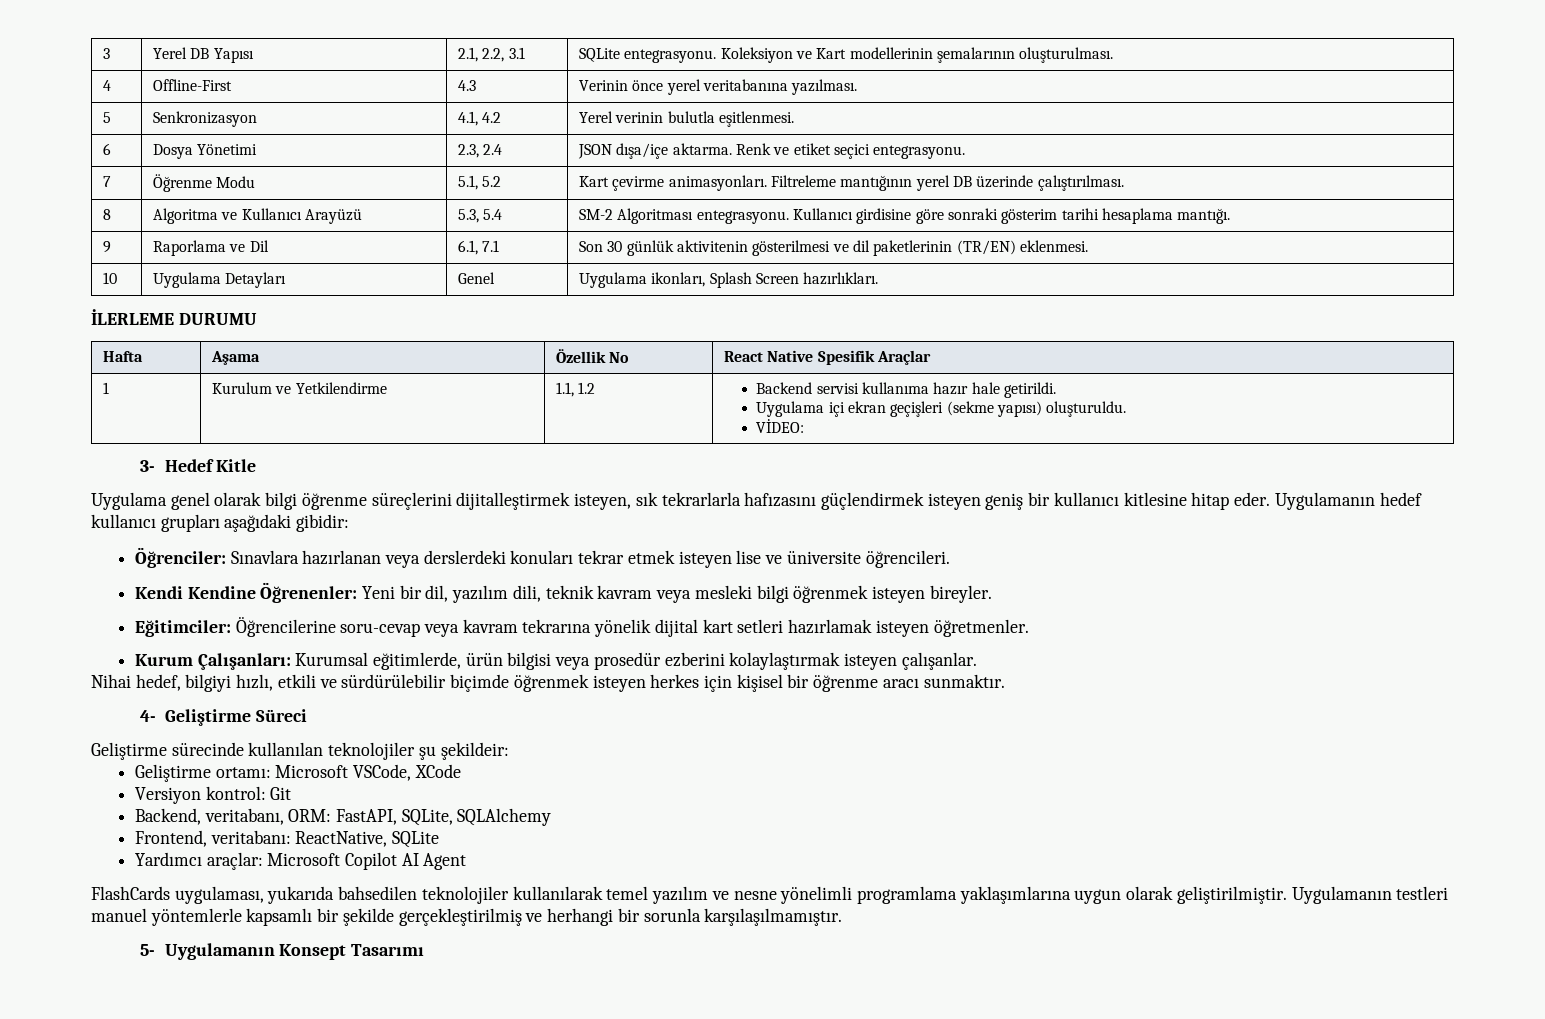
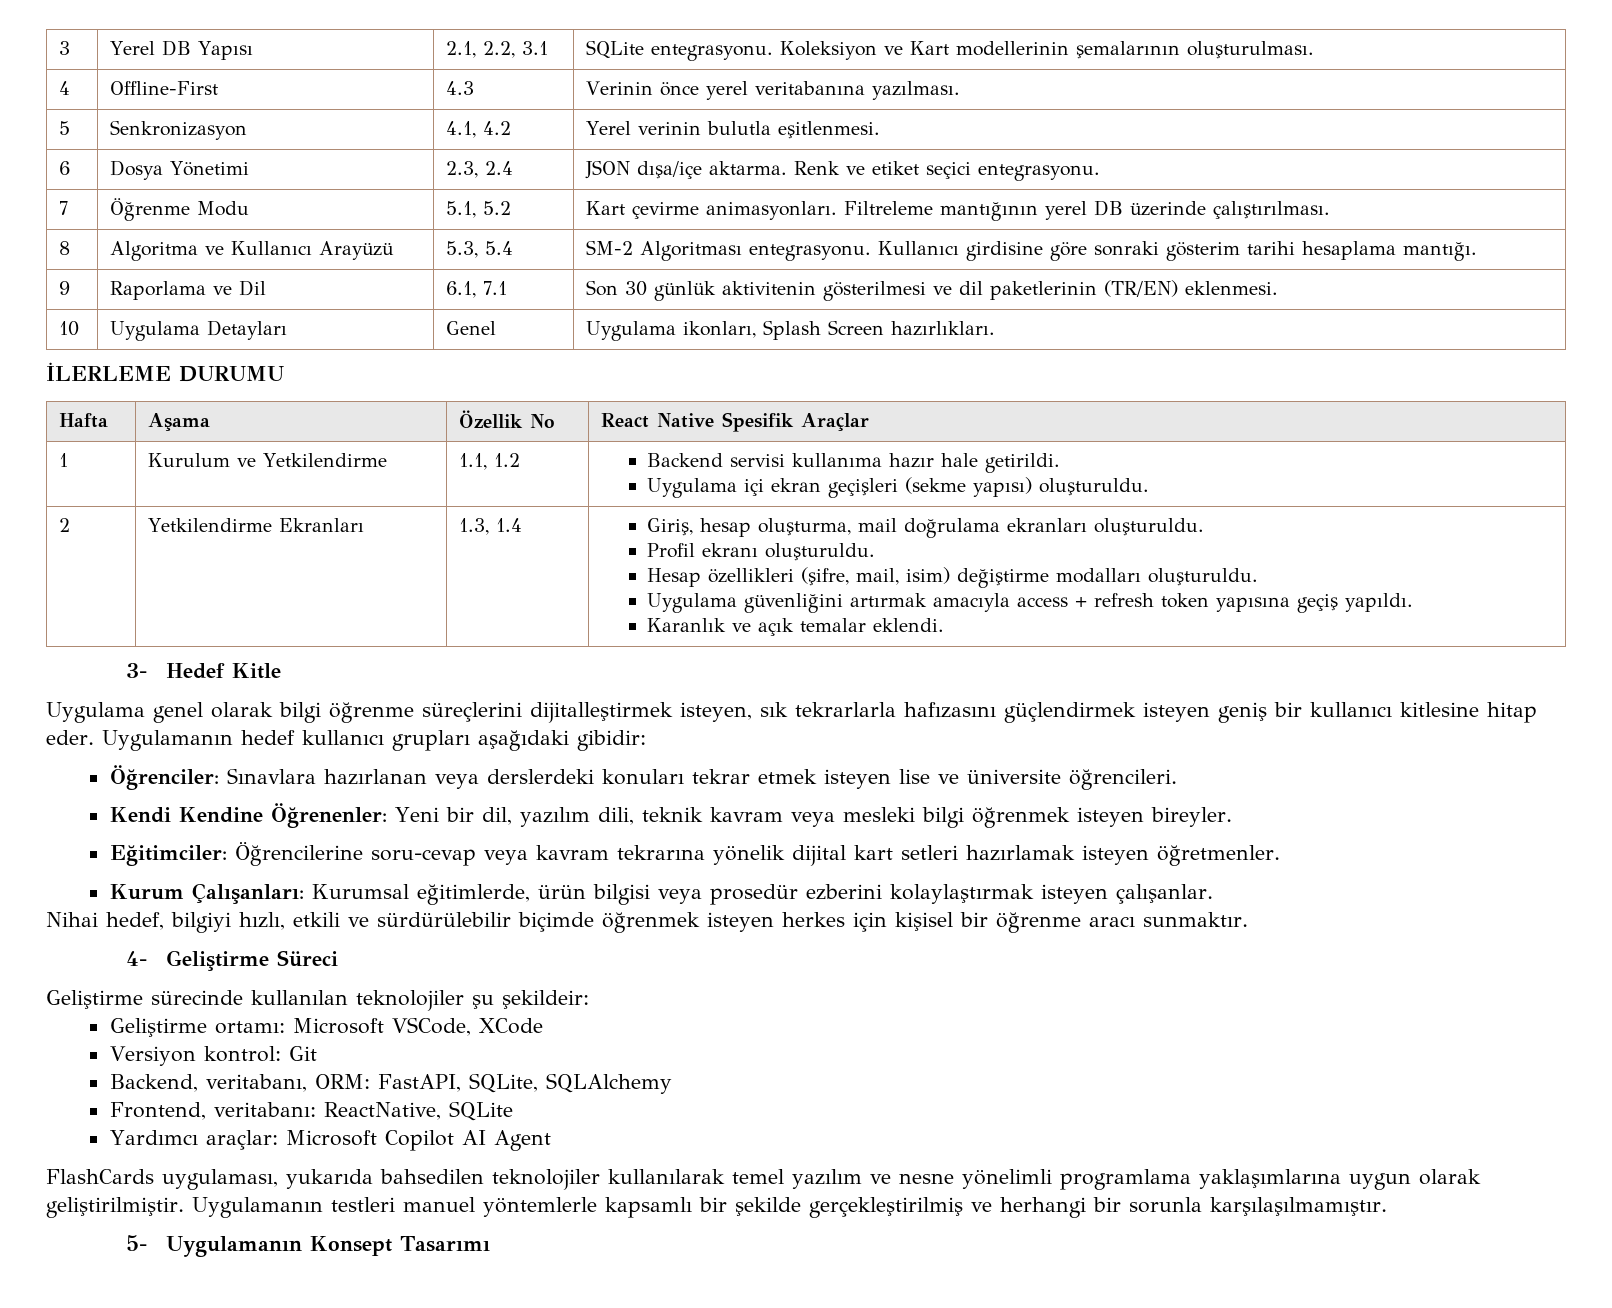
  1 | Kurulum ve Yetkilendirme | 1.1, 1.2 | Backend servisi kullanıma hazır hale getirildi.
  Uygulama içi ekran geçişleri (sekme yapısı) oluşturuldu.
- VİDEO:
+ 2 | Yetkilendirme Ekranları | 1.3, 1.4 | Giriş, hesap oluşturma, mail doğrulama ekranları oluşturuldu.
+ Profil ekranı oluşturuldu.
+ Hesap özellikleri (şifre, mail, isim) değiştirme modalları oluşturuldu.
+ Uygulama güvenliğini artırmak amacıyla access + refresh token yapısına geçiş yapıldı.
+ Karanlık ve açık temalar eklendi.

